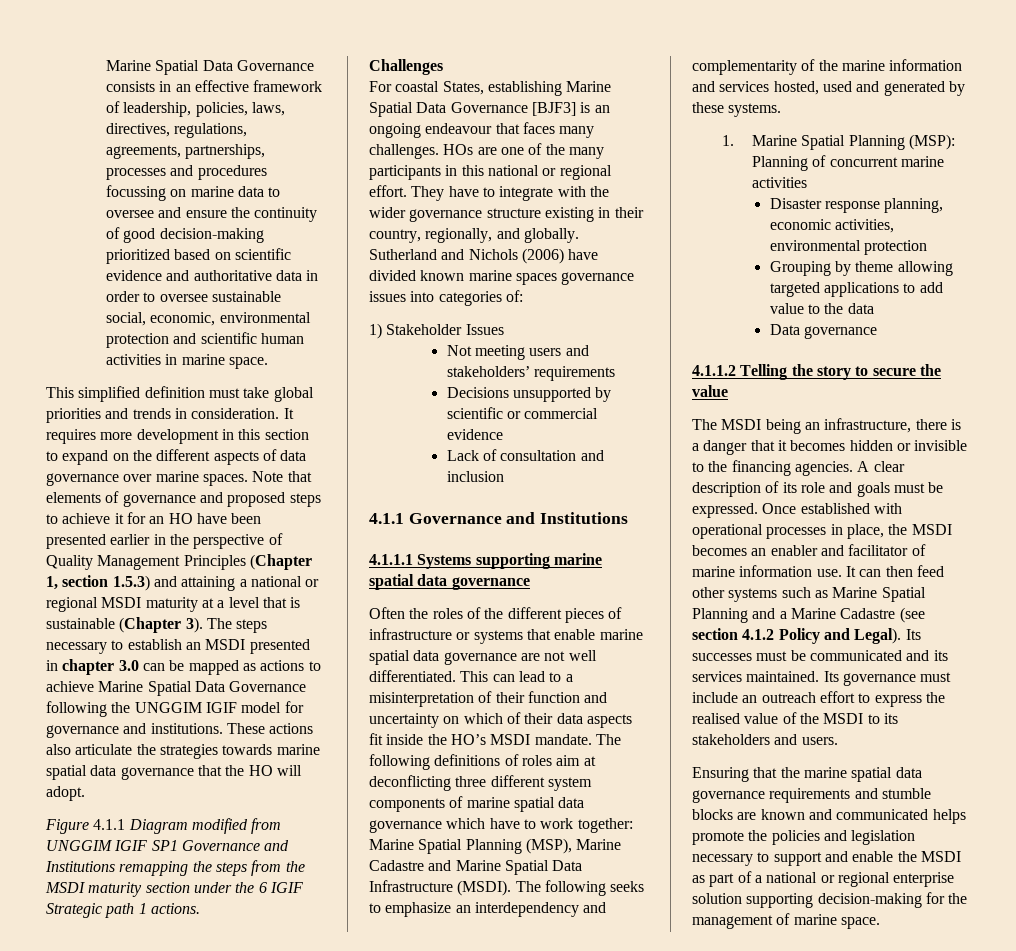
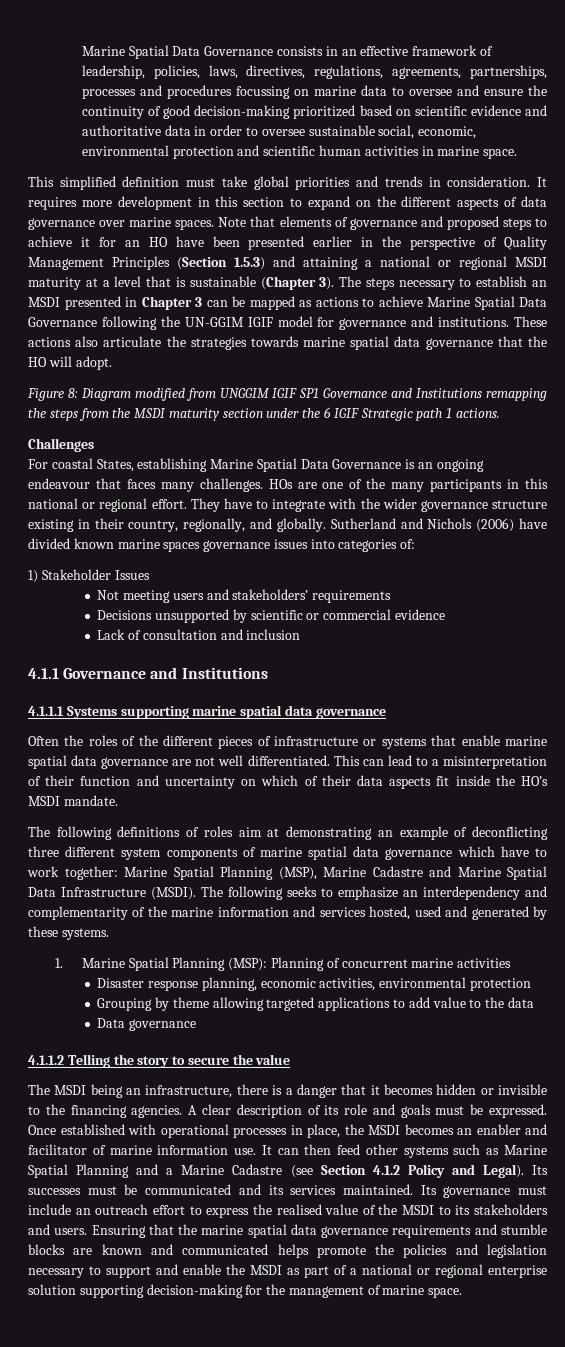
- Note that elements of governance and proposed steps to achieve it for an HO have been presented earlier in the perspective of Quality Management Principles (Chapter 1, section 1.5.3) and attaining a national or regional MSDI maturity at a level that is sustainable (Chapter 3).
+ Note that elements of governance and proposed steps to achieve it for an HO have been presented earlier in the perspective of Quality Management Principles (Section 1.5.3) and attaining a national or regional MSDI maturity at a level that is sustainable (Chapter 3).
- The steps necessary to establish an MSDI presented in chapter 3.0 can be mapped as actions to achieve Marine Spatial Data Governance following the UNGGIM IGIF model for governance and institutions.
+ The steps necessary to establish an MSDI presented in Chapter 3 can be mapped as actions to achieve Marine Spatial Data Governance following the UN-GGIM IGIF model for governance and institutions.
- Figure 4.1.1 Diagram modified from UNGGIM IGIF SP1 Governance and Institutions remapping the steps from the MSDI maturity section under the 6 IGIF Strategic path 1 actions.
+ Figure 8: Diagram modified from UNGGIM IGIF SP1 Governance and Institutions remapping the steps from the MSDI maturity section under the 6 IGIF Strategic path 1 actions.
- For coastal States, establishing Marine Spatial Data Governance [BJF3] is an ongoing endeavour that faces many challenges.
+ For coastal States, establishing Marine Spatial Data Governance is an ongoing endeavour that faces many challenges.
- This can lead to a misinterpretation of their function and uncertainty on which of their data aspects fit inside the HO’s MSDI mandate. The following definitions of roles aim at deconflicting three different system components of marine spatial data governance which have to work together: Marine Spatial Planning (MSP), Marine Cadastre and Marine Spatial Data Infrastructure (MSDI).
+ This can lead to a misinterpretation of their function and uncertainty on which of their data aspects fit inside the HO’s MSDI mandate.
+ The following definitions of roles aim at demonstrating an example of deconflicting three different system components of marine spatial data governance which have to work together: Marine Spatial Planning (MSP), Marine Cadastre and Marine Spatial Data Infrastructure (MSDI).
- It can then feed other systems such as Marine Spatial Planning and a Marine Cadastre (see section 4.1.2 Policy and Legal).
+ It can then feed other systems such as Marine Spatial Planning and a Marine Cadastre (see Section 4.1.2 Policy and Legal).
- Its governance must include an outreach effort to express the realised value of the MSDI to its stakeholders and users.
- Ensuring that the marine spatial data governance requirements and stumble blocks are known and communicated helps promote the policies and legislation necessary to support and enable the MSDI as part of a national or regional enterprise solution supporting decision-making for the management of marine space.
+ Its governance must include an outreach effort to express the realised value of the MSDI to its stakeholders and users. Ensuring that the marine spatial data governance requirements and stumble blocks are known and communicated helps promote the policies and legislation necessary to support and enable the MSDI as part of a national or regional enterprise solution supporting decision-making for the management of marine space.

